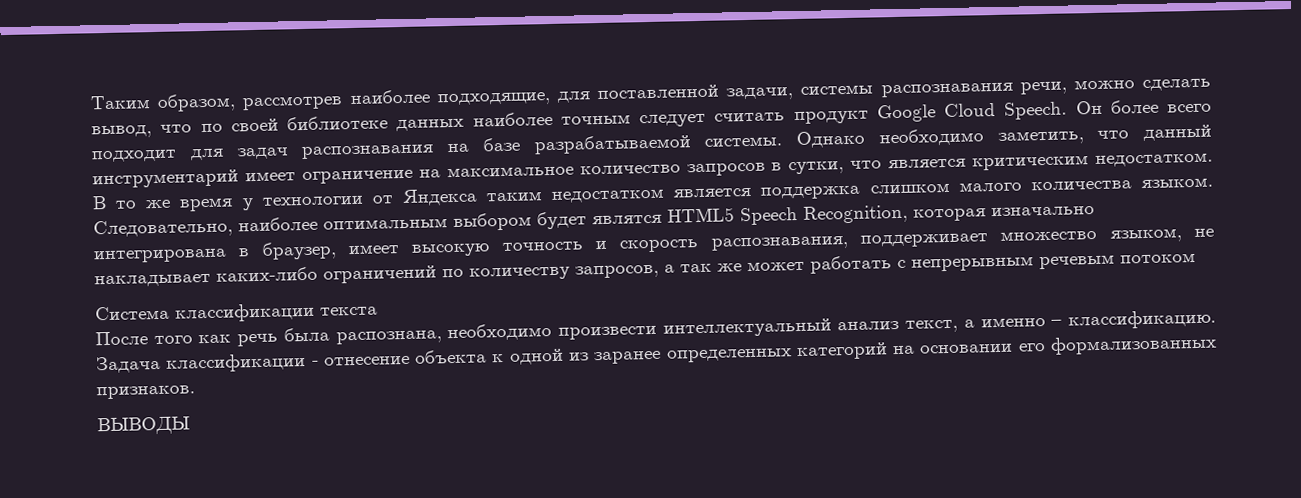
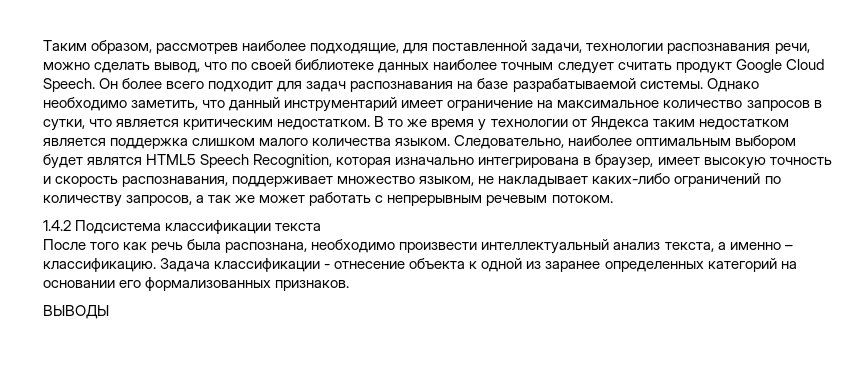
- Таким образом, рассмотрев наиболее подходящие, для поставленной задачи, системы распознавания речи, можно сделать вывод, что по своей библиотеке данных наиболее точным следует считать продукт Google Cloud Speech.
+ Таким образом, рассмотрев наиболее подходящие, для поставленной задачи, технологии распознавания речи, можно сделать вывод, что по своей библиотеке данных наиболее точным следует считать продукт Google Cloud Speech.
- Следовательно, наиболее оптимальным выбором будет являтся HTML5 Speech Recognition, которая изначально интегрирована в браузер, имеет высокую точность и скорость распознавания, поддерживает множество языком, не накладывает каких-либо ограничений по количеству запросов, а так же может работать с непрерывным речевым потоком
- Система классификации текста
+ Следовательно, наиболее оптимальным выбором будет являтся HTML5 Speech Recognition, которая изначально интегрирована в браузер, имеет высокую точность и скорость распознавания, поддерживает множество языком, не накладывает каких-либо ограничений по количеству запросов, а так же может работать с непрерывным речевым потоком.
+ 1.4.2 Подсистема классификации текста
- После того как речь была распознана, необходимо произвести интеллектуальный анализ текст, а именно – классификацию.
+ После того как речь была распознана, необходимо произвести интеллектуальный анализ текста, а именно – классификацию.

